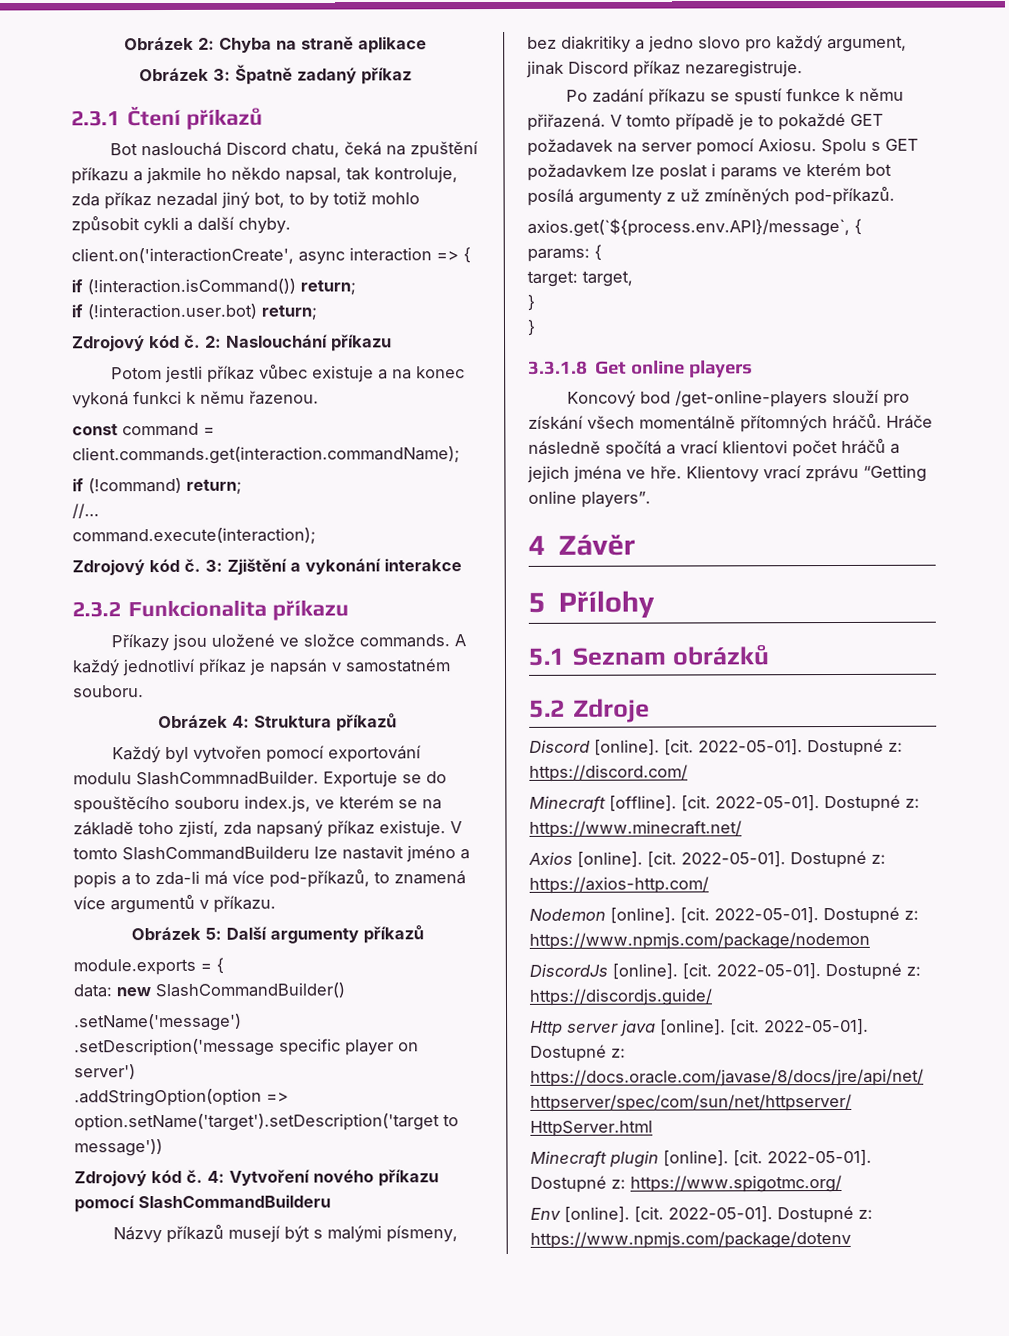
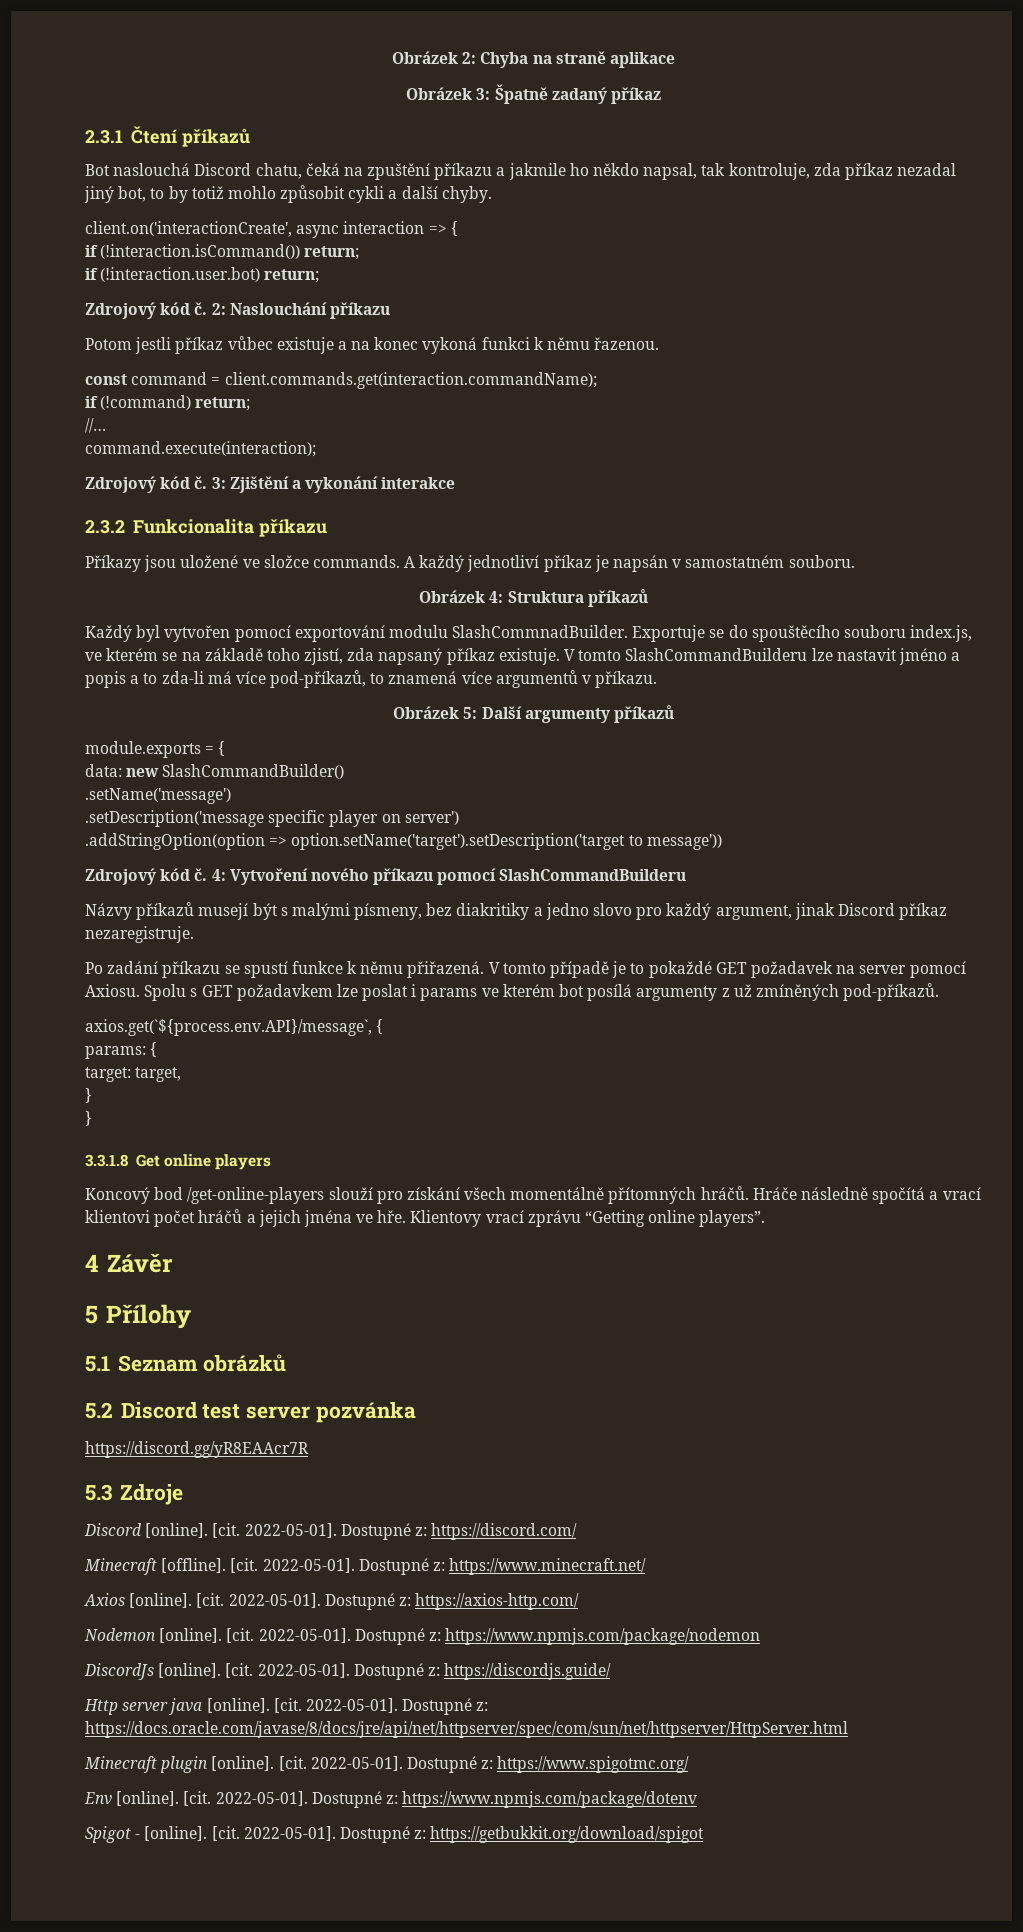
- 5.2 Zdroje
+ 5.2 Discord test server pozvánka
+ https://discord.gg/yR8EAAcr7R
+ 5.3 Zdroje
+ Spigot - [online]. [cit. 2022-05-01]. Dostupné z: https://getbukkit.org/download/spigot

